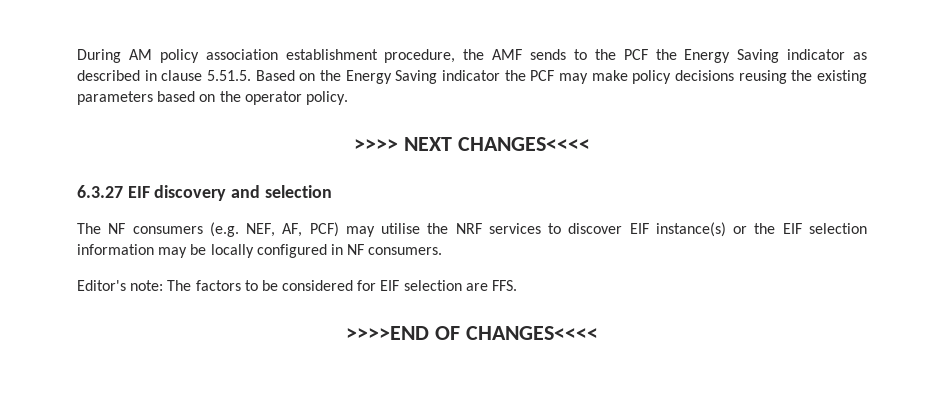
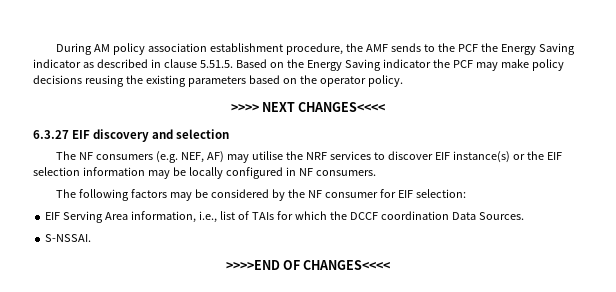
- The NF consumers (e.g. NEF, AF, PCF) may utilise the NRF services to discover EIF instance(s) or the EIF selection information may be locally configured in NF consumers.
+ The NF consumers (e.g. NEF, AF) may utilise the NRF services to discover EIF instance(s) or the EIF selection information may be locally configured in NF consumers.
- Editor's note: The factors to be considered for EIF selection are FFS.
+ The following factors may be considered by the NF consumer for EIF selection:
+ EIF Serving Area information, i.e., list of TAIs for which the DCCF coordination Data Sources.
+ S-NSSAI.

